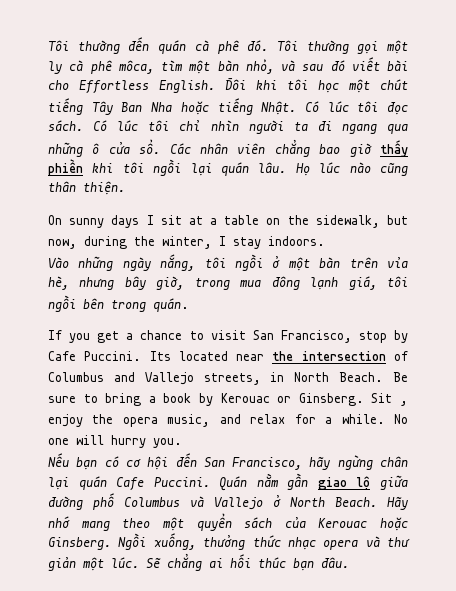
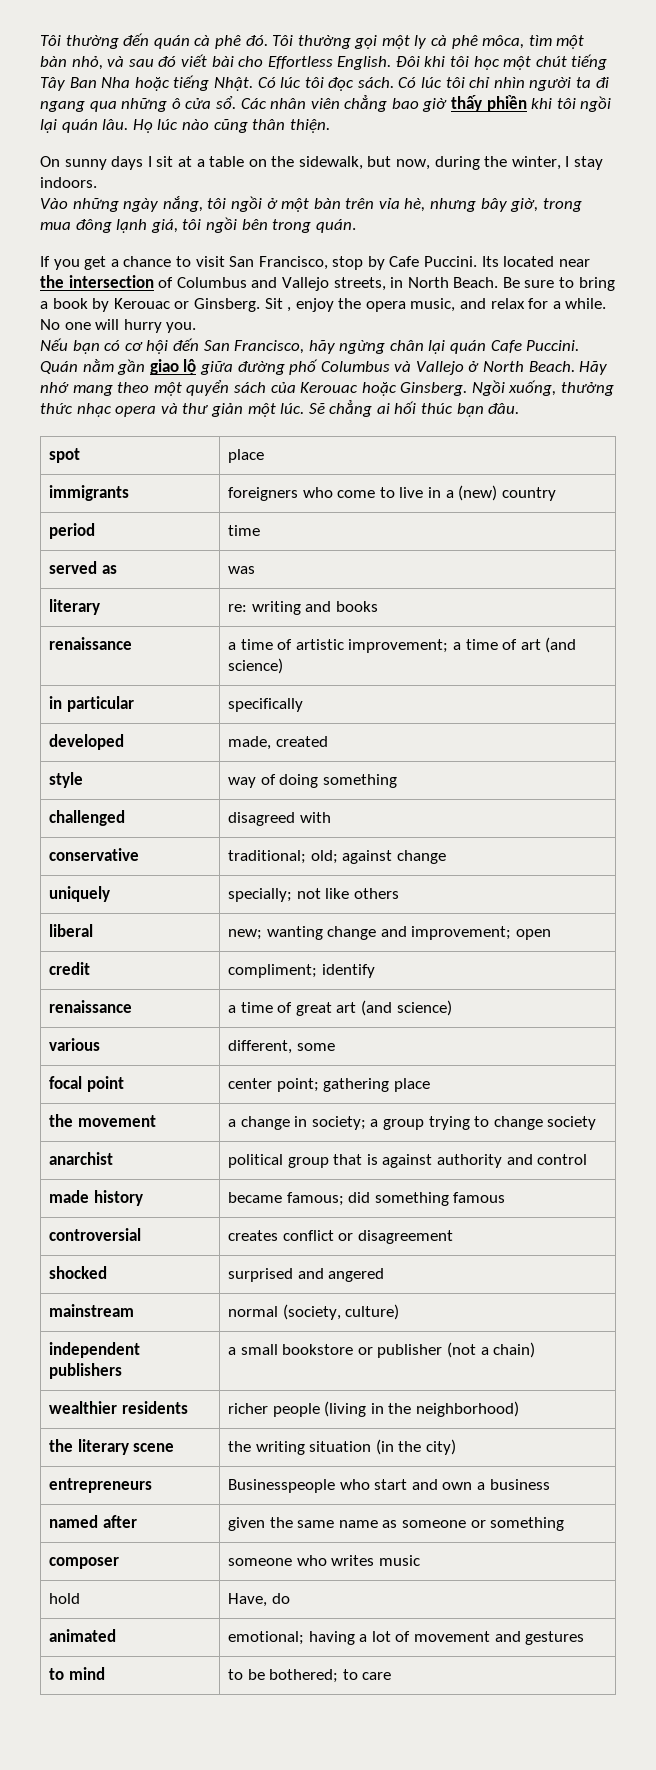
+ spot | place
+ immigrants | foreigners who come to live in a (new) country
+ period | time
+ served as | was
+ literary | re: writing and books
+ renaissance | a time of artistic improvement; a time of art (and science)
+ in particular | specifically
+ developed | made, created
+ style | way of doing something
+ challenged | disagreed with
+ conservative | traditional; old; against change
+ uniquely | specially; not like others
+ liberal | new; wanting change and improvement; open
+ credit | compliment; identify
+ renaissance | a time of great art (and science)
+ various | different, some
+ focal point | center point; gathering place
+ the movement | a change in society; a group trying to change society
+ anarchist | political group that is against authority and control
+ made history | became famous; did something famous
+ controversial | creates conflict or disagreement
+ shocked | surprised and angered
+ mainstream | normal (society, culture)
+ independent publishers | a small bookstore or publisher (not a chain)
+ wealthier residents | richer people (living in the neighborhood)
+ the literary scene | the writing situation (in the city)
+ entrepreneurs | Businesspeople who start and own a business
+ named after | given the same name as someone or something
+ composer | someone who writes music
+ hold | Have, do
+ animated | emotional; having a lot of movement and gestures
+ to mind | to be bothered; to care

